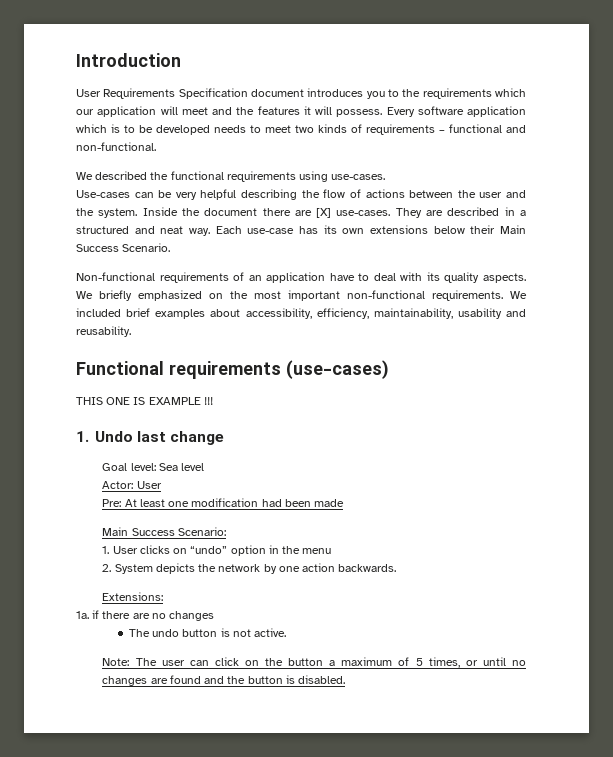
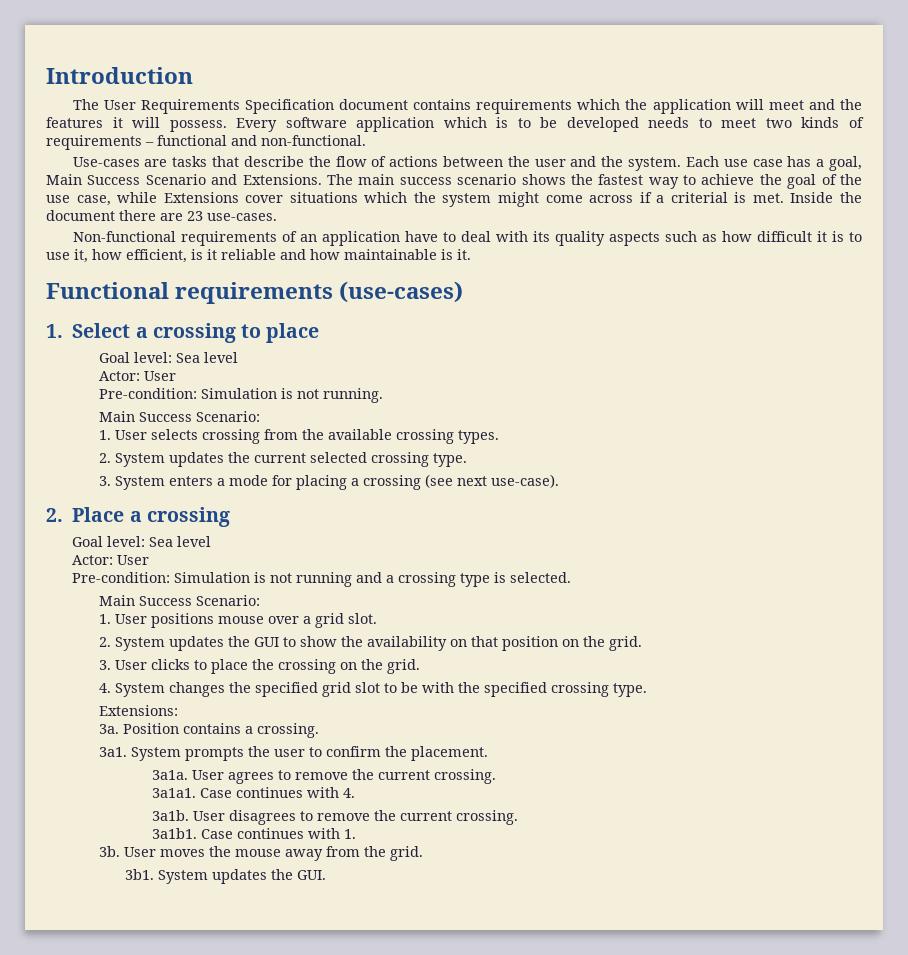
- User Requirements Specification document introduces you to the requirements which our application will meet and the features it will possess.
+ The User Requirements Specification document contains requirements which the application will meet and the features it will possess.
- We described the functional requirements using use-cases.
- Use-cases can be very helpful describing the flow of actions between the user and the system.
+ Use-cases are tasks that describe the flow of actions between the user and the system.
+ Each use case has a goal, Main Success Scenario and Extensions. The main success scenario shows the fastest way to achieve the goal of the use case, while Extensions cover situations which the system might come across if a criterial is met.
- Inside the document there are [X] use-cases. They are described in a structured and neat way. Each use-case has its own extensions below their Main Success Scenario.
+ Inside the document there are 23 use-cases.
- Non-functional requirements of an application have to deal with its quality aspects. We briefly emphasized on the most important non-functional requirements. We included brief examples about accessibility, efficiency, maintainability, usability and reusability.
+ Non-functional requirements of an application have to deal with its quality aspects such as how difficult it is to use it, how efficient, is it reliable and how maintainable is it.
  Functional requirements (use-cases)
- THIS ONE IS EXAMPLE !!!
- 1. Undo last change
+ 1. Select a crossing to place
  Goal level: Sea level
  Actor: User
- Pre: At least one modification had been made
+ Pre-condition: Simulation is not running.
  Main Success Scenario:
- 1. User clicks on “undo” option in the menu
- 2. System depicts the network by one action backwards.
+ 1. User selects crossing from the available crossing types.
+ 2. System updates the current selected crossing type.
+ 3. System enters a mode for placing a crossing (see next use-case).
+ 2. Place a crossing
+ Goal level: Sea level
+ Actor: User
+ Pre-condition: Simulation is not running and a crossing type is selected.
+ Main Success Scenario:
+ 1. User positions mouse over a grid slot.
+ 2. System updates the GUI to show the availability on that position on the grid.
+ 3. User clicks to place the crossing on the grid.
+ 4. System changes the specified grid slot to be with the specified crossing type.
  Extensions:
- 1a. if there are no changes
- The undo button is not active.
- Note: The user can click on the button a maximum of 5 times, or until no changes are found and the button is disabled.
+ 3a. Position contains a crossing.
+ 3a1. System prompts the user to confirm the placement.
+ 3a1a. User agrees to remove the current crossing.
+ 3a1a1. Case continues with 4.
+ 3a1b. User disagrees to remove the current crossing.
+ 3a1b1. Case continues with 1.
+ 3b. User moves the mouse away from the grid.
+ 3b1. System updates the GUI.

